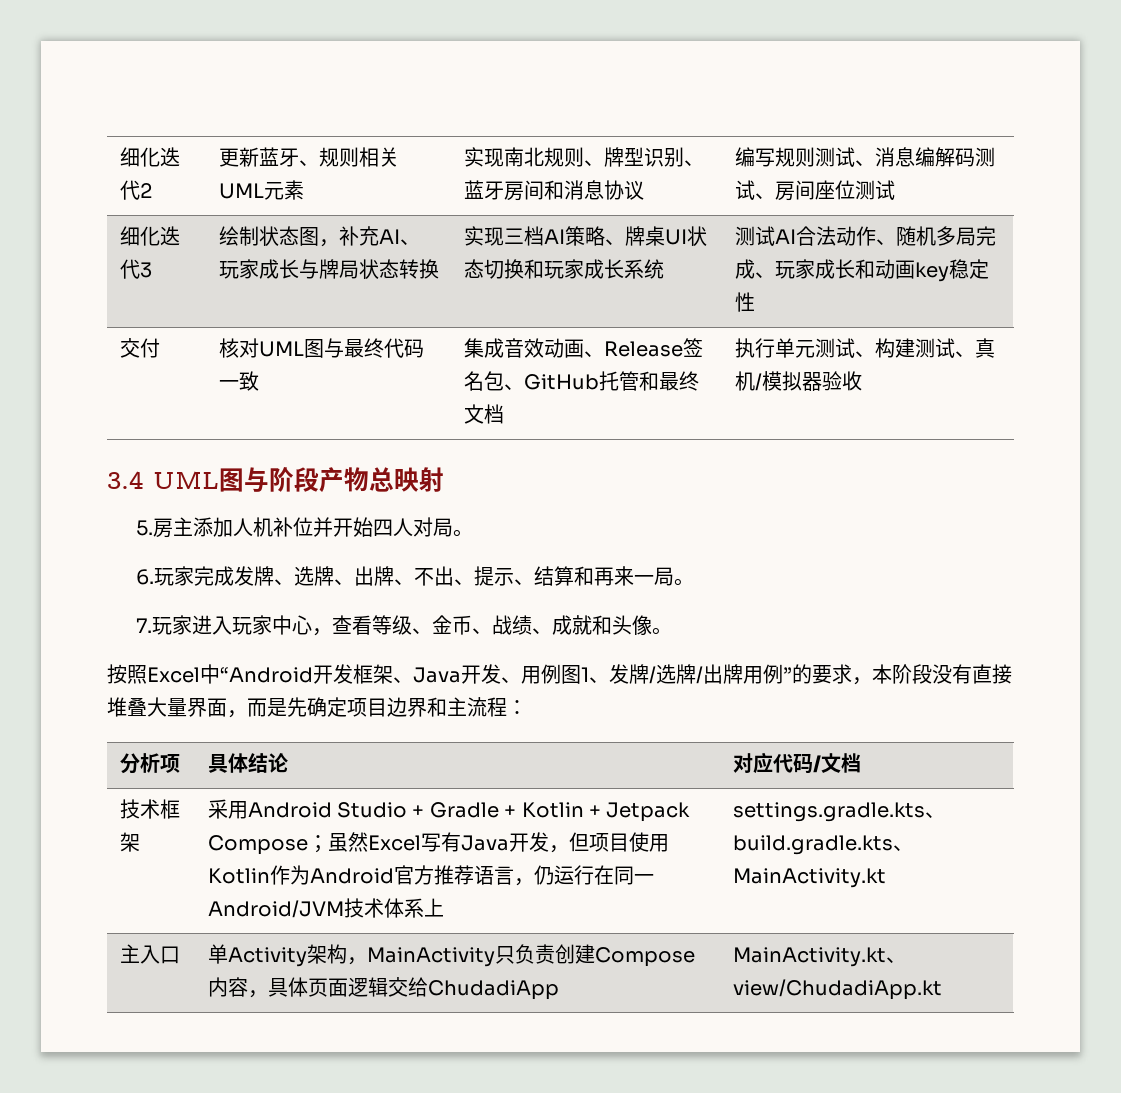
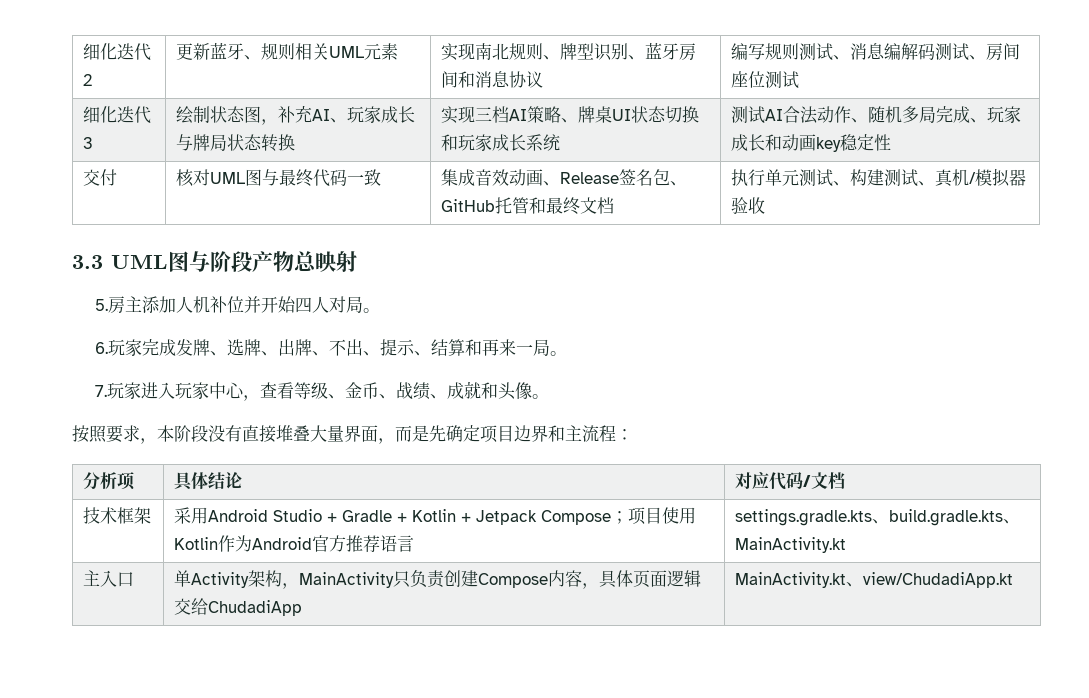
- 3.4 UML图与阶段产物总映射
+ 3.3 UML图与阶段产物总映射
- 按照Excel中“Android开发框架、Java开发、用例图1、发牌/选牌/出牌用例”的要求，本阶段没有直接堆叠大量界面，而是先确定项目边界和主流程：
+ 按照要求，本阶段没有直接堆叠大量界面，而是先确定项目边界和主流程：
- 技术框架 | 采用Android Studio + Gradle + Kotlin + Jetpack Compose；虽然Excel写有Java开发，但项目使用Kotlin作为Android官方推荐语言，仍运行在同一Android/JVM技术体系上 | settings.gradle.kts、build.gradle.kts、MainActivity.kt
+ 技术框架 | 采用Android Studio + Gradle + Kotlin + Jetpack Compose；项目使用Kotlin作为Android官方推荐语言 | settings.gradle.kts、build.gradle.kts、MainActivity.kt

